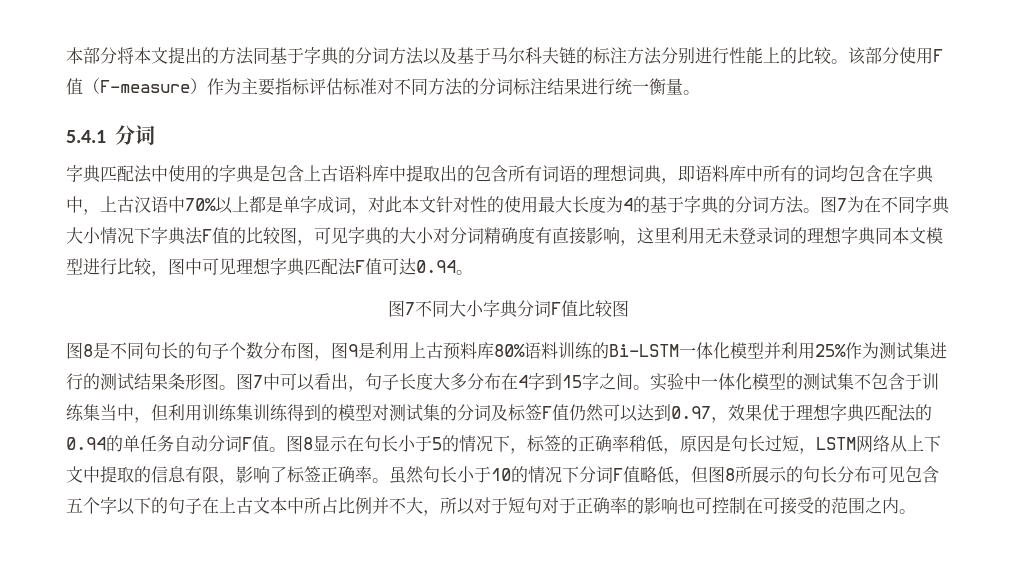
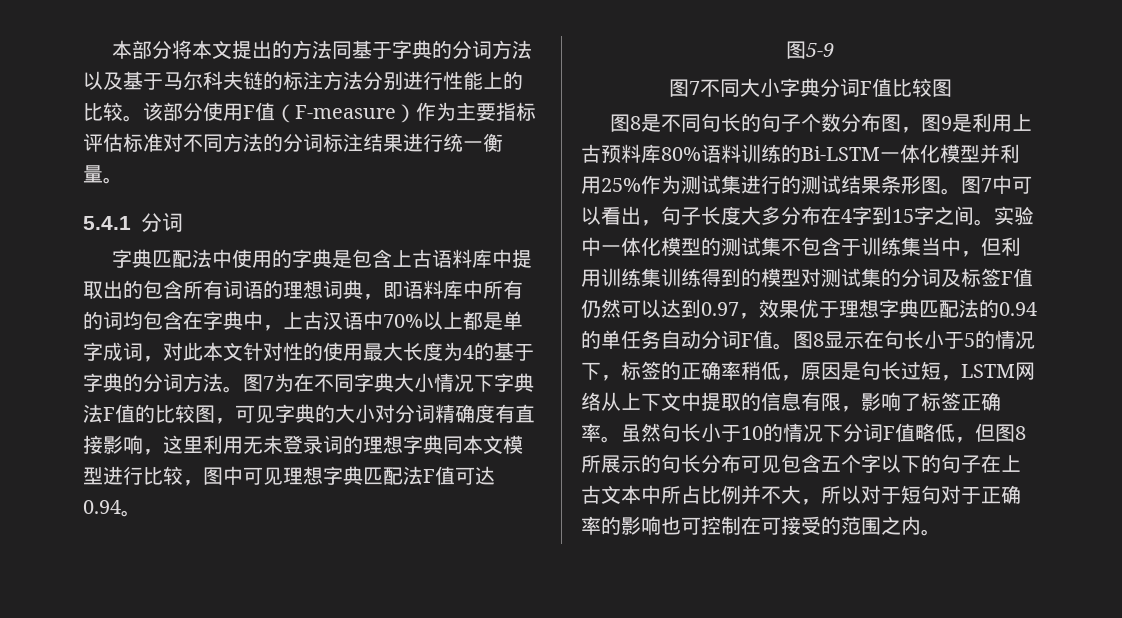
+ 图5-9

